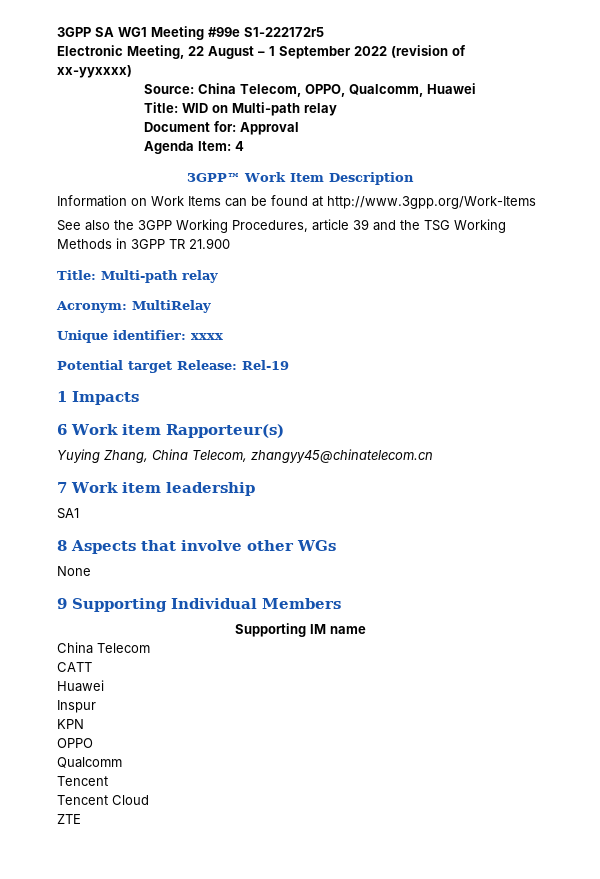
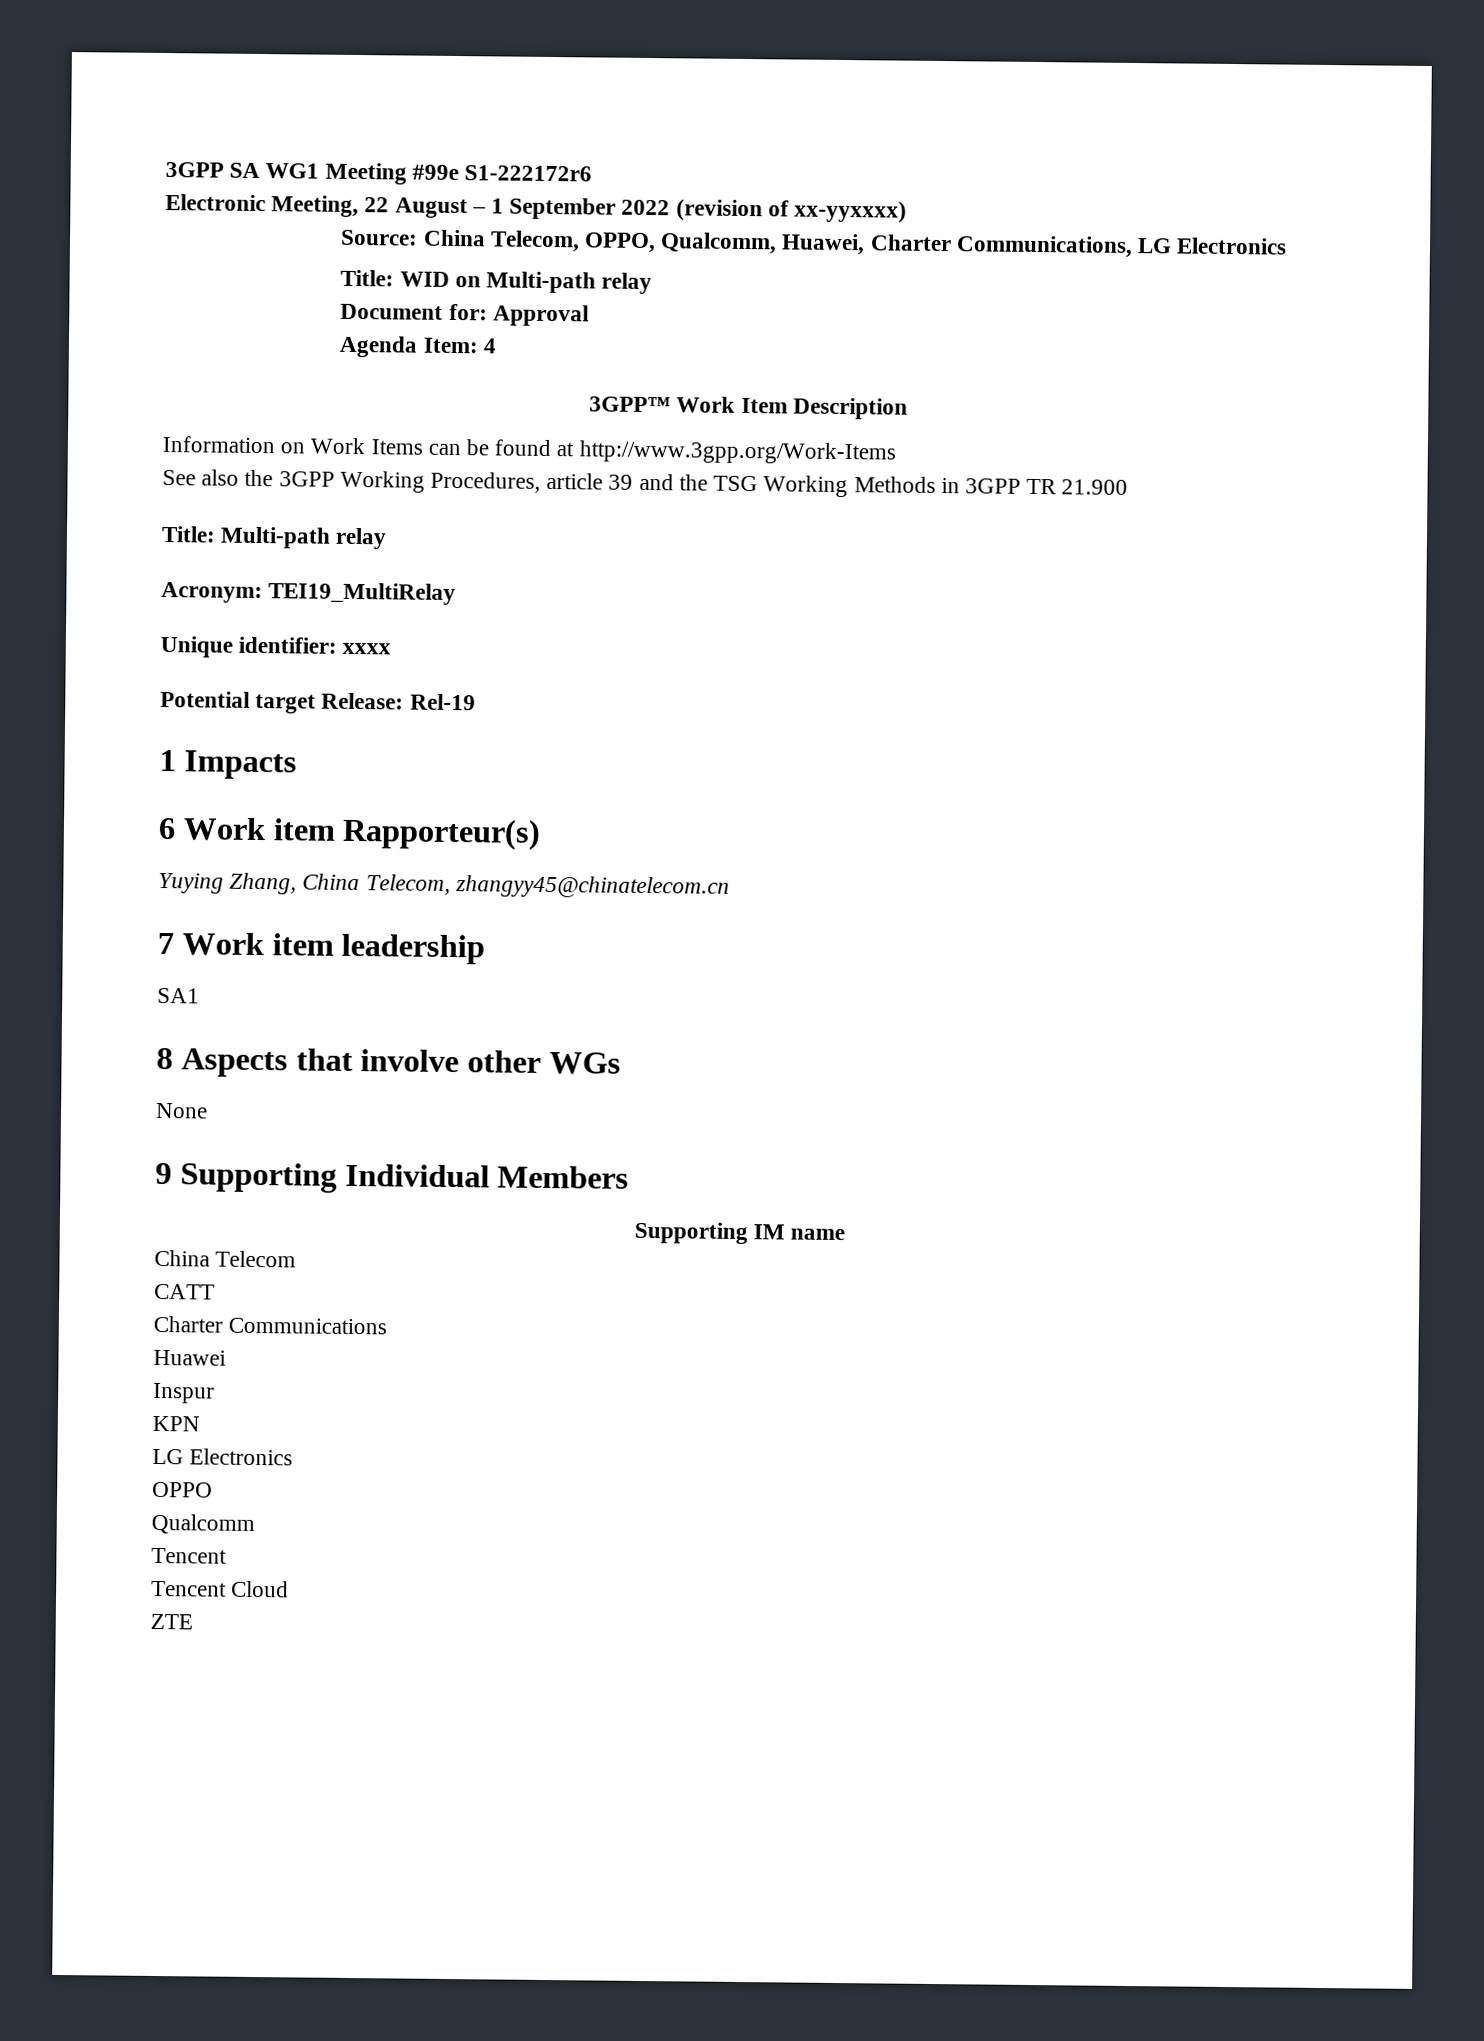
- 3GPP SA WG1 Meeting #99e S1-222172r5
+ 3GPP SA WG1 Meeting #99e S1-222172r6
- Source: China Telecom, OPPO, Qualcomm, Huawei
+ Source: China Telecom, OPPO, Qualcomm, Huawei, Charter Communications, LG Electronics
- Acronym: MultiRelay
+ Acronym: TEI19_MultiRelay
+ Charter Communications
  KPN
+ LG Electronics

